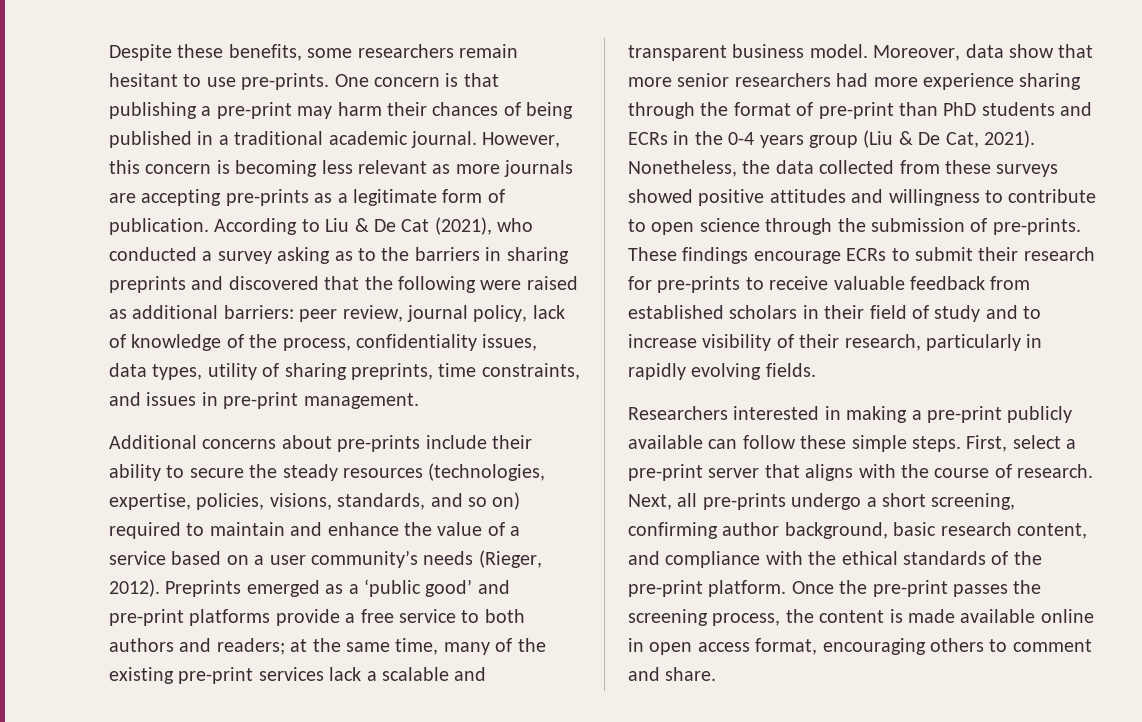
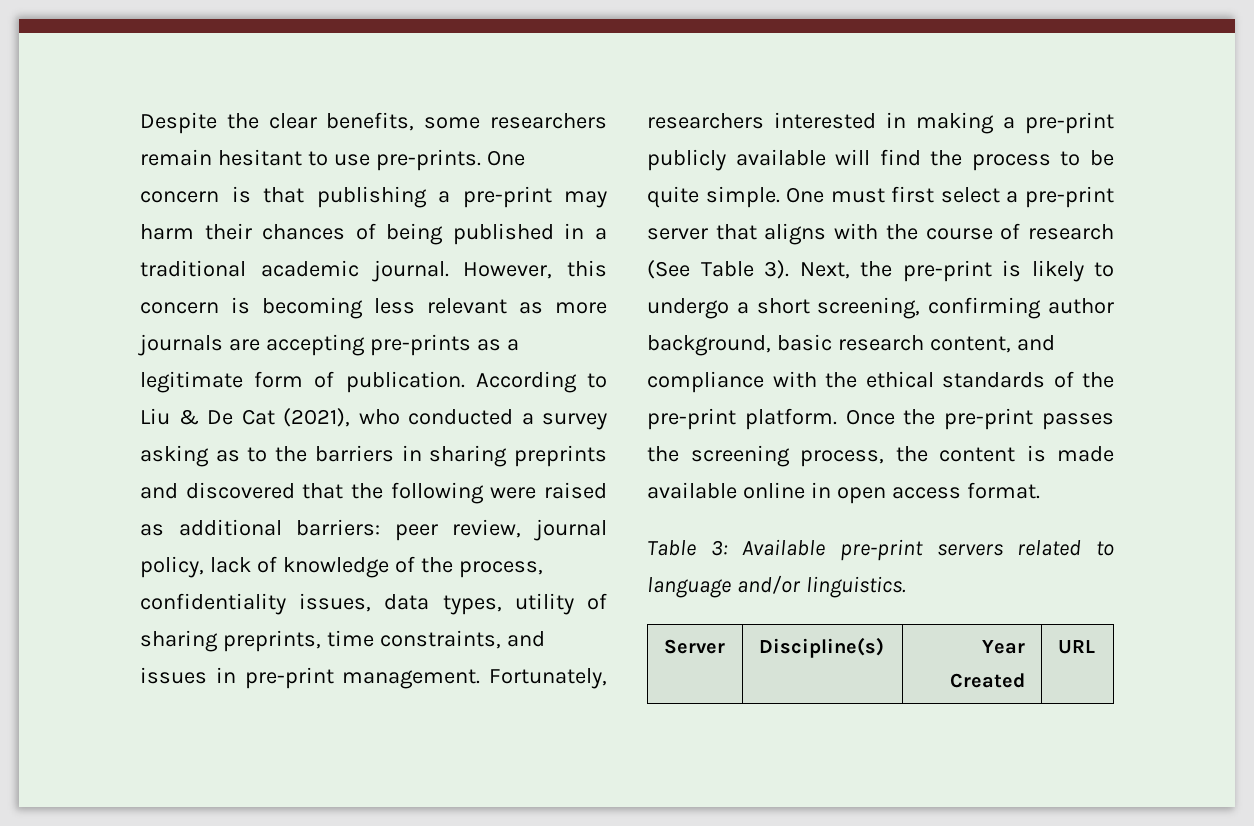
- Despite these benefits, some researchers remain hesitant to use pre-prints.
+ Despite the clear benefits, some researchers remain hesitant to use pre-prints.
- peer review, journal policy, lack of knowledge of the process, confidentiality issues, data types, utility of sharing preprints, time constraints, and issues in pre-print management.
- Additional concerns about pre-prints include their ability to secure the steady resources (technologies, expertise, policies, visions, standards, and so on) required to maintain and enhance the value of a service based on a user community’s needs (Rieger, 2012). Preprints emerged as a ‘public good’ and pre-print platforms provide a free service to both authors and readers; at the same time, many of the existing pre-print services lack a scalable and transparent business model. Moreover, data show that more senior researchers had more experience sharing through the format of pre-print than PhD students and ECRs in the 0-4 years group (Liu & De Cat, 2021). Nonetheless, the data collected from these surveys showed positive attitudes and willingness to contribute to open science through the submission of pre-prints. These findings encourage ECRs to submit their research for pre-prints to receive valuable feedback from established scholars in their field of study and to increase visibility of their research, particularly in rapidly evolving fields.
- Researchers interested in making a pre-print publicly available can follow these simple steps. First, select a pre-print server that aligns with the course of research. Next, all pre-prints undergo a short screening, confirming author background, basic research content, and compliance with the ethical standards of the pre-print platform.
+ peer review, journal policy, lack of knowledge of the process, confidentiality issues, data types, utility of sharing preprints, time constraints, and issues in pre-print management. Fortunately, researchers interested in making a pre-print publicly available will find the process to be quite simple. One must first select a pre-print server that aligns with the course of research (See Table 3). Next, the pre-print is likely to undergo a short screening, confirming author background, basic research content, and compliance with the ethical standards of the pre-print platform.
- Once the pre-print passes the screening process, the content is made available online in open access format, encouraging others to comment and share.
+ Once the pre-print passes the screening process, the content is made available online in open access format.
+ Table 3: Available pre-print servers related to language and/or linguistics.
+ Server | Discipline(s) | Year Created | URL

